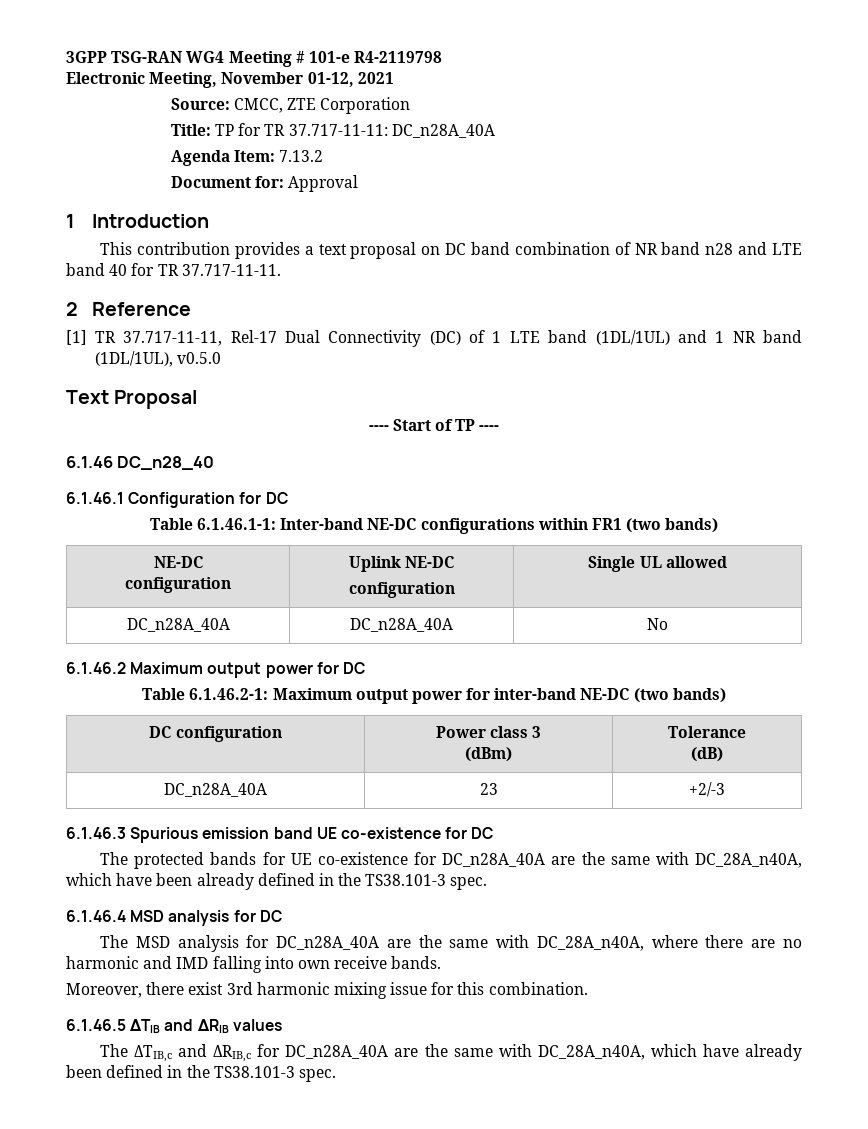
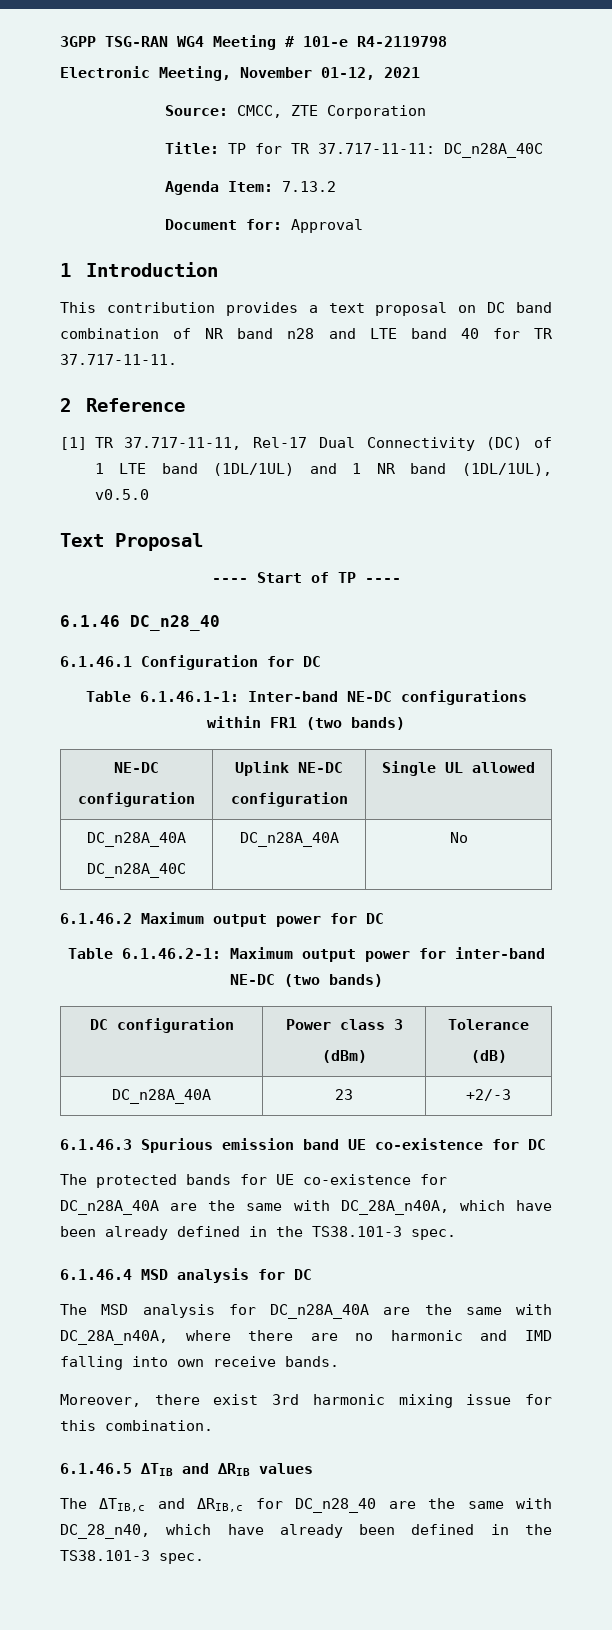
- Title: TP for TR 37.717-11-11: DC_n28A_40A
+ Title: TP for TR 37.717-11-11: DC_n28A_40C
  Table 6.1.46.1-1: Inter-band NE-DC configurations within FR1 (two bands)
  NE-DC
  configuration | Uplink NE-DC
  configuration | Single UL allowed
- DC_n28A_40A | DC_n28A_40A | No
+ DC_n28A_40A
+ DC_n28A_40C | DC_n28A_40A | No
- The ΔTIB,c and ΔRIB,c for DC_n28A_40A are the same with DC_28A_n40A, which have already been defined in the TS38.101-3 spec.
+ The ΔTIB,c and ΔRIB,c for DC_n28_40 are the same with DC_28_n40, which have already been defined in the TS38.101-3 spec.

